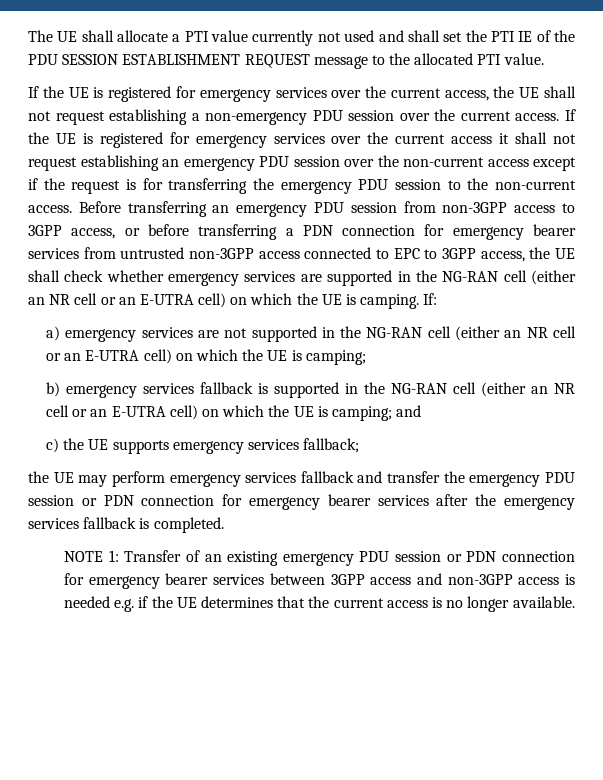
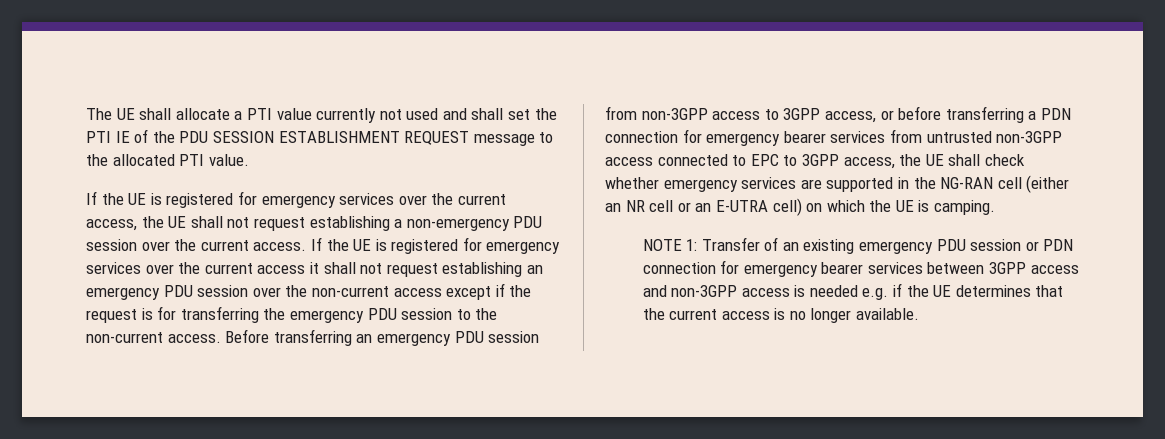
- If:
- a) emergency services are not supported in the NG-RAN cell (either an NR cell or an E-UTRA cell) on which the UE is camping;
- b) emergency services fallback is supported in the NG-RAN cell (either an NR cell or an E-UTRA cell) on which the UE is camping; and
- c) the UE supports emergency services fallback;
- the UE may perform emergency services fallback and transfer the emergency PDU session or PDN connection for emergency bearer services after the emergency services fallback is completed.

